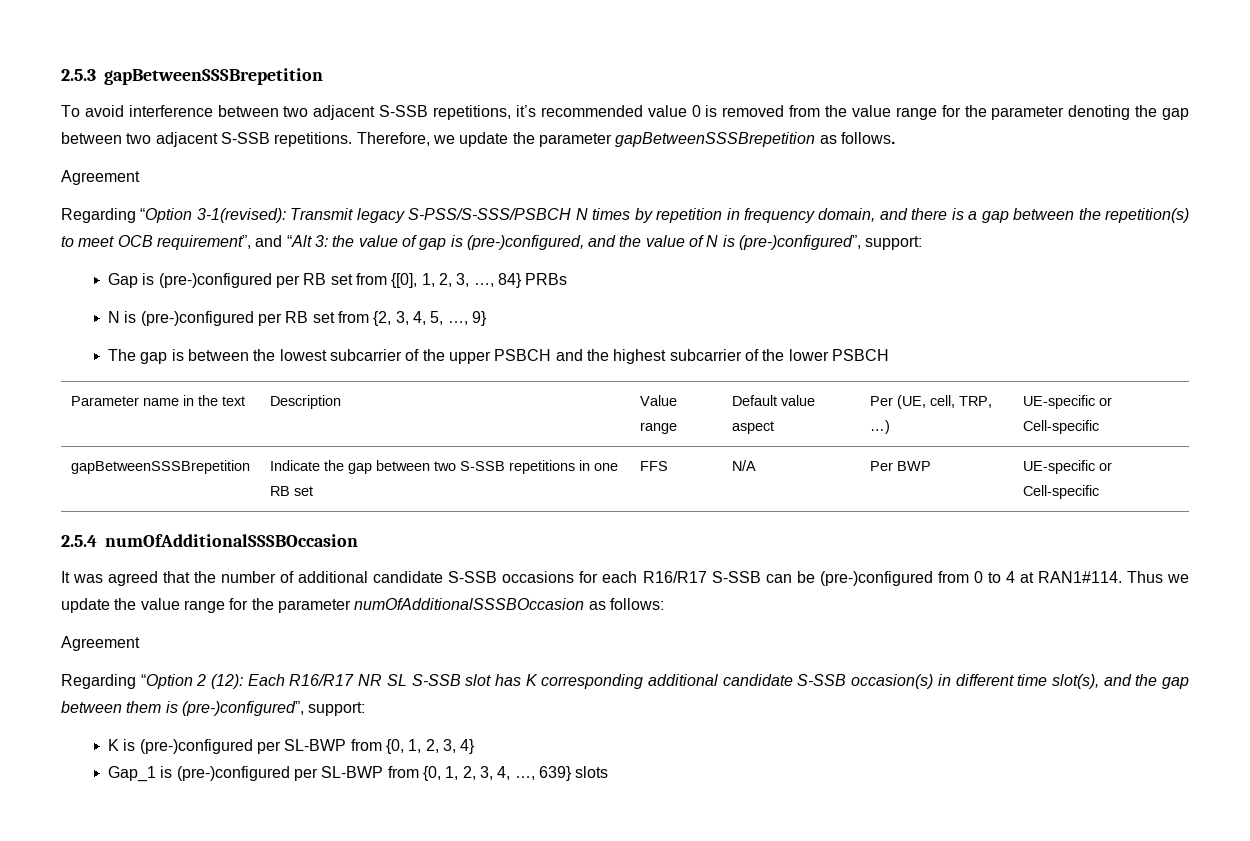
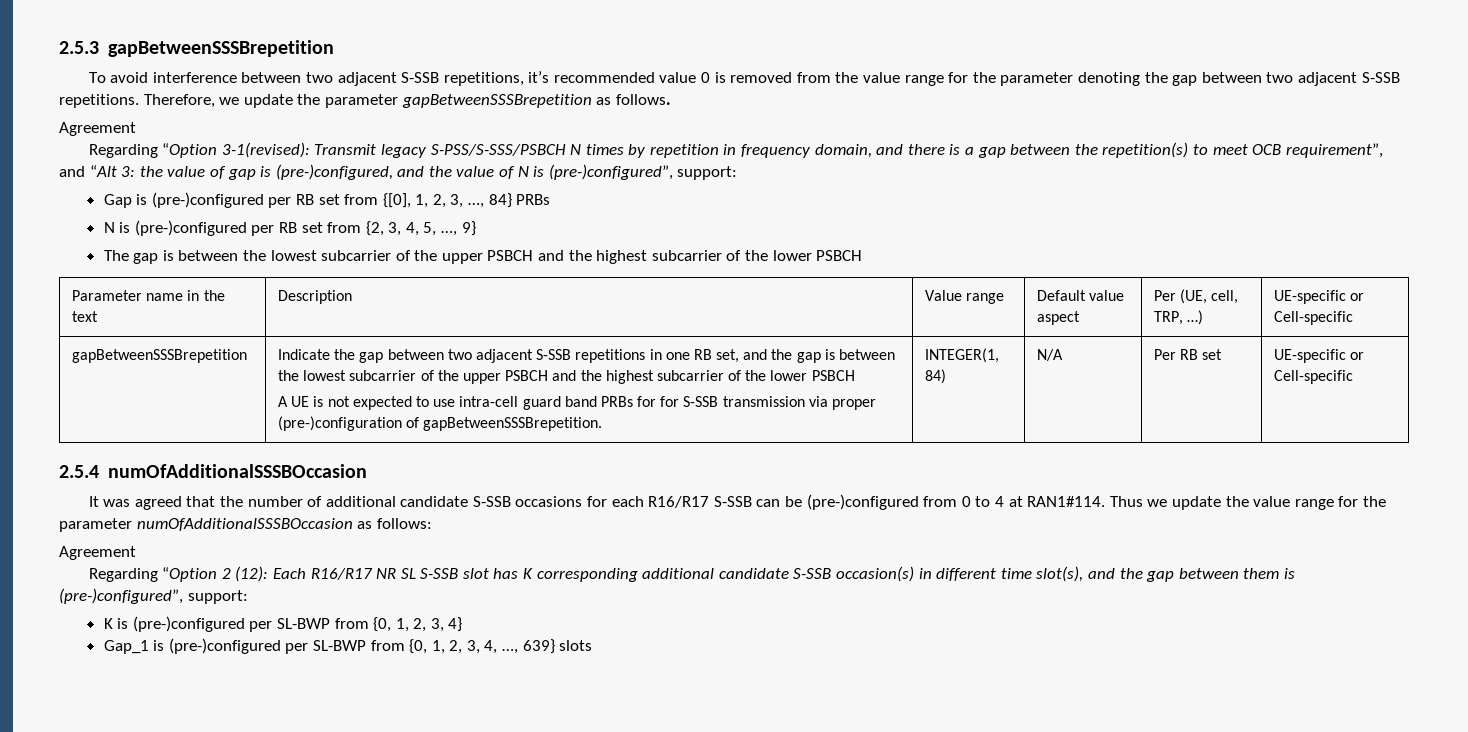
- Indicate the gap between two S-SSB repetitions in one RB set | FFS
+ Indicate the gap between two adjacent S-SSB repetitions in one RB set, and the gap is between the lowest subcarrier of the upper PSBCH and the highest subcarrier of the lower PSBCH
+ A UE is not expected to use intra-cell guard band PRBs for for S-SSB transmission via proper (pre-)configuration of gapBetweenSSSBrepetition. | INTEGER(1, 84)
- Per BWP
+ Per RB set

